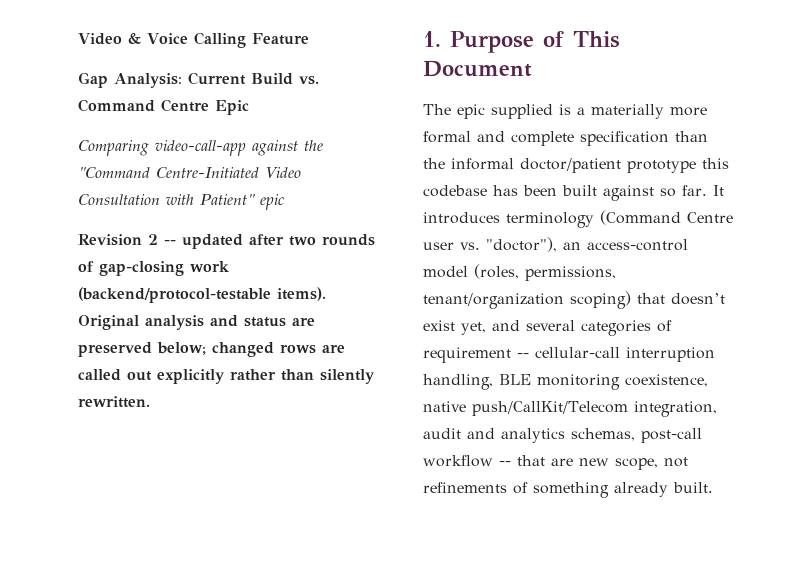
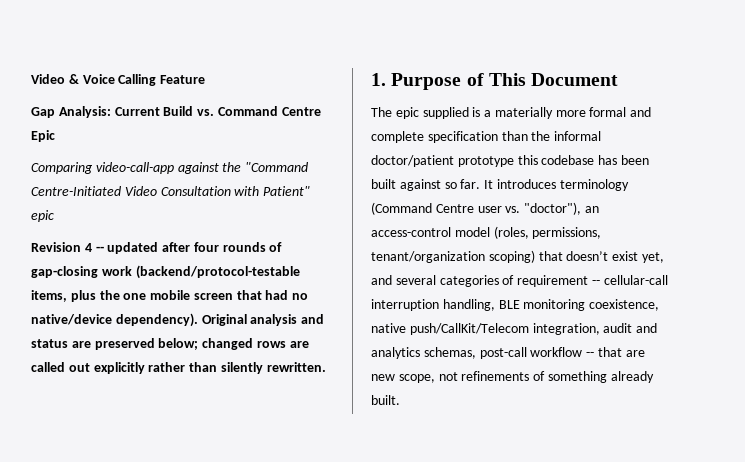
- Revision 2 -- updated after two rounds of gap-closing work (backend/protocol-testable items).
+ Revision 4 -- updated after four rounds of gap-closing work (backend/protocol-testable items, plus the one mobile screen that had no native/device dependency).

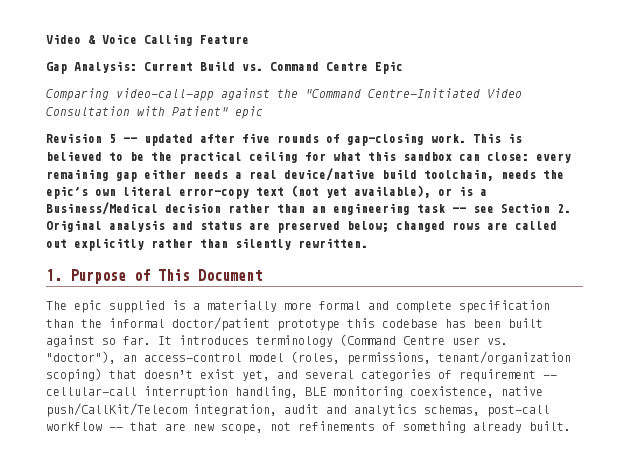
- Revision 4 -- updated after four rounds of gap-closing work (backend/protocol-testable items, plus the one mobile screen that had no native/device dependency). Original analysis and status are preserved below; changed rows are called out explicitly rather than silently rewritten.
+ Revision 5 -- updated after five rounds of gap-closing work. This is believed to be the practical ceiling for what this sandbox can close: every remaining gap either needs a real device/native build toolchain, needs the epic’s own literal error-copy text (not yet available), or is a Business/Medical decision rather than an engineering task -- see Section 2. Original analysis and status are preserved below; changed rows are called out explicitly rather than silently rewritten.

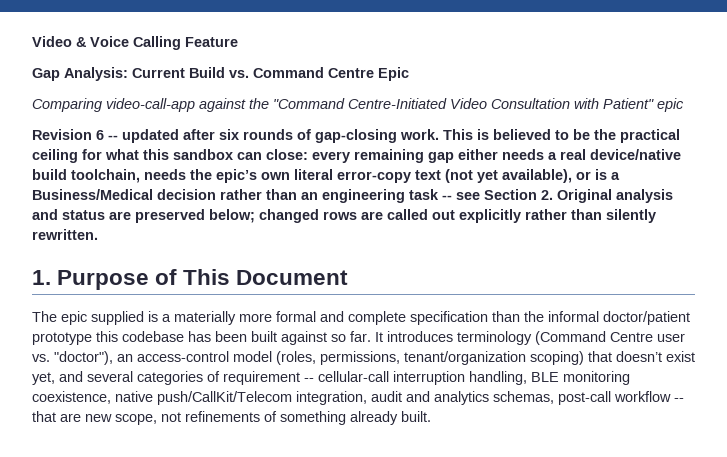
- Revision 5 -- updated after five rounds of gap-closing work.
+ Revision 6 -- updated after six rounds of gap-closing work.

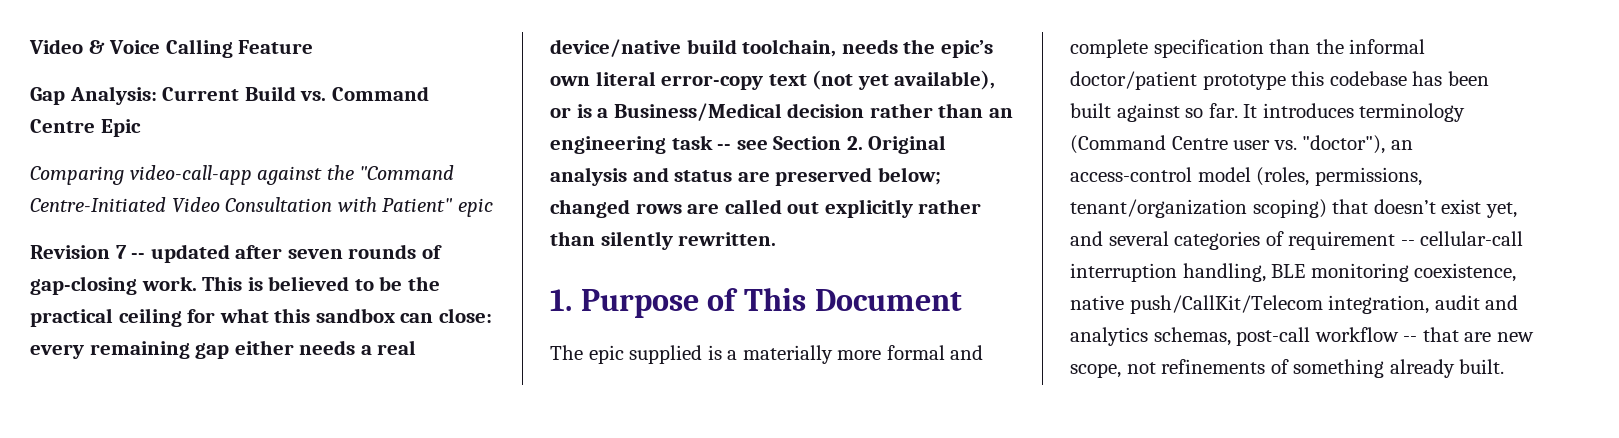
- Revision 6 -- updated after six rounds of gap-closing work.
+ Revision 7 -- updated after seven rounds of gap-closing work.

